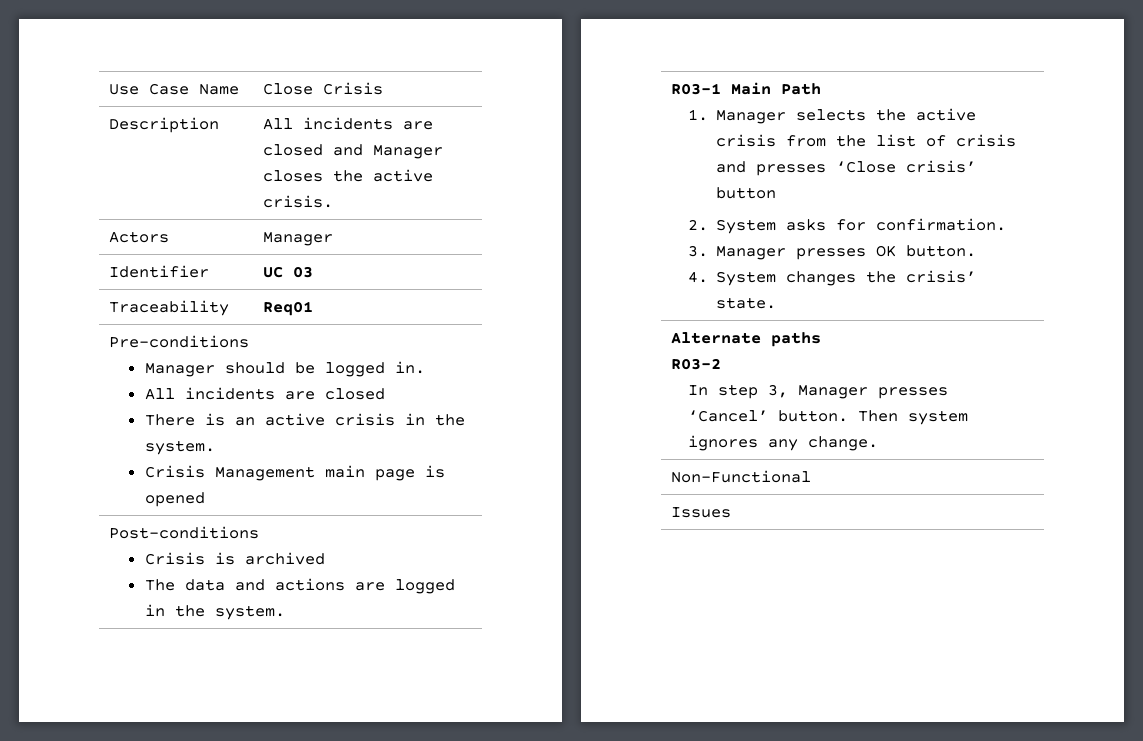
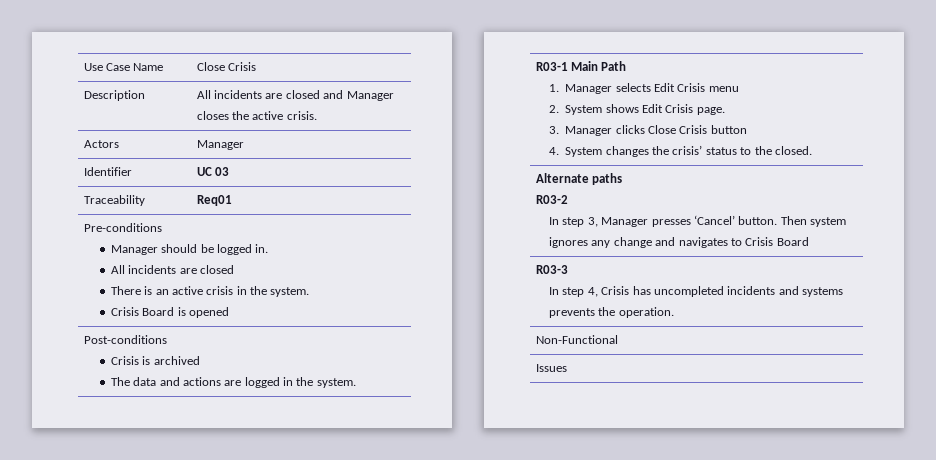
  Pre-conditions
  Manager should be logged in.
  All incidents are closed
  There is an active crisis in the system.
- Crisis Management main page is opened
+ Crisis Board is opened
  R03-1 Main Path
- 1. Manager selects the active crisis from the list of crisis and presses ‘Close crisis’ button
- 2. System asks for confirmation.
- 3. Manager presses OK button.
- 4. System changes the crisis’ state.
+ 1. Manager selects Edit Crisis menu
+ 2. System shows Edit Crisis page.
+ 3. Manager clicks Close Crisis button
+ 4. System changes the crisis’ status to the closed.
  Alternate paths
  R03-2
- In step 3, Manager presses ‘Cancel’ button. Then system ignores any change.
+ In step 3, Manager presses ‘Cancel’ button. Then system ignores any change and navigates to Crisis Board
+ R03-3
+ In step 4, Crisis has uncompleted incidents and systems prevents the operation.

